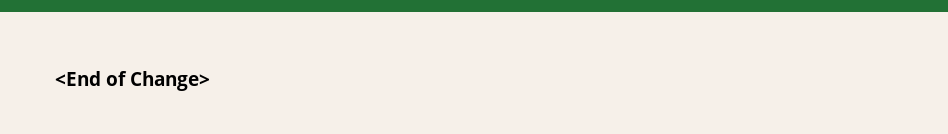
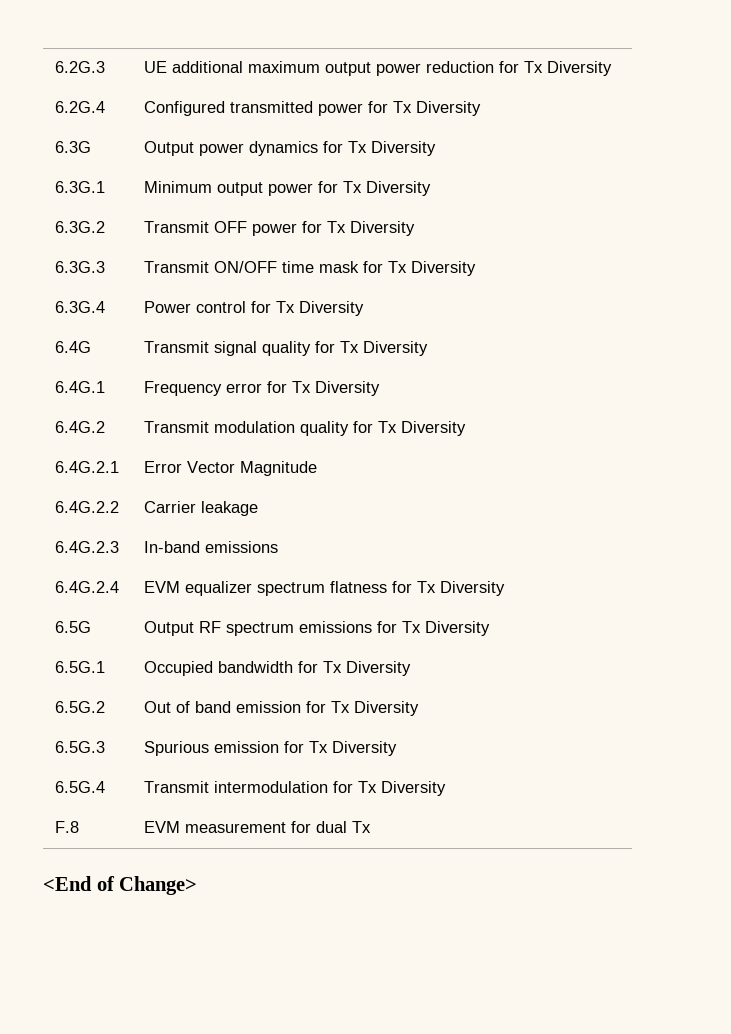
+ 6.2G.3 | UE additional maximum output power reduction for Tx Diversity
+ 6.2G.4 | Configured transmitted power for Tx Diversity
+ 6.3G | Output power dynamics for Tx Diversity
+ 6.3G.1 | Minimum output power for Tx Diversity
+ 6.3G.2 | Transmit OFF power for Tx Diversity
+ 6.3G.3 | Transmit ON/OFF time mask for Tx Diversity
+ 6.3G.4 | Power control for Tx Diversity
+ 6.4G | Transmit signal quality for Tx Diversity
+ 6.4G.1 | Frequency error for Tx Diversity
+ 6.4G.2 | Transmit modulation quality for Tx Diversity
+ 6.4G.2.1 | Error Vector Magnitude
+ 6.4G.2.2 | Carrier leakage
+ 6.4G.2.3 | In-band emissions
+ 6.4G.2.4 | EVM equalizer spectrum flatness for Tx Diversity
+ 6.5G | Output RF spectrum emissions for Tx Diversity
+ 6.5G.1 | Occupied bandwidth for Tx Diversity
+ 6.5G.2 | Out of band emission for Tx Diversity
+ 6.5G.3 | Spurious emission for Tx Diversity
+ 6.5G.4 | Transmit intermodulation for Tx Diversity
+ F.8 | EVM measurement for dual Tx

